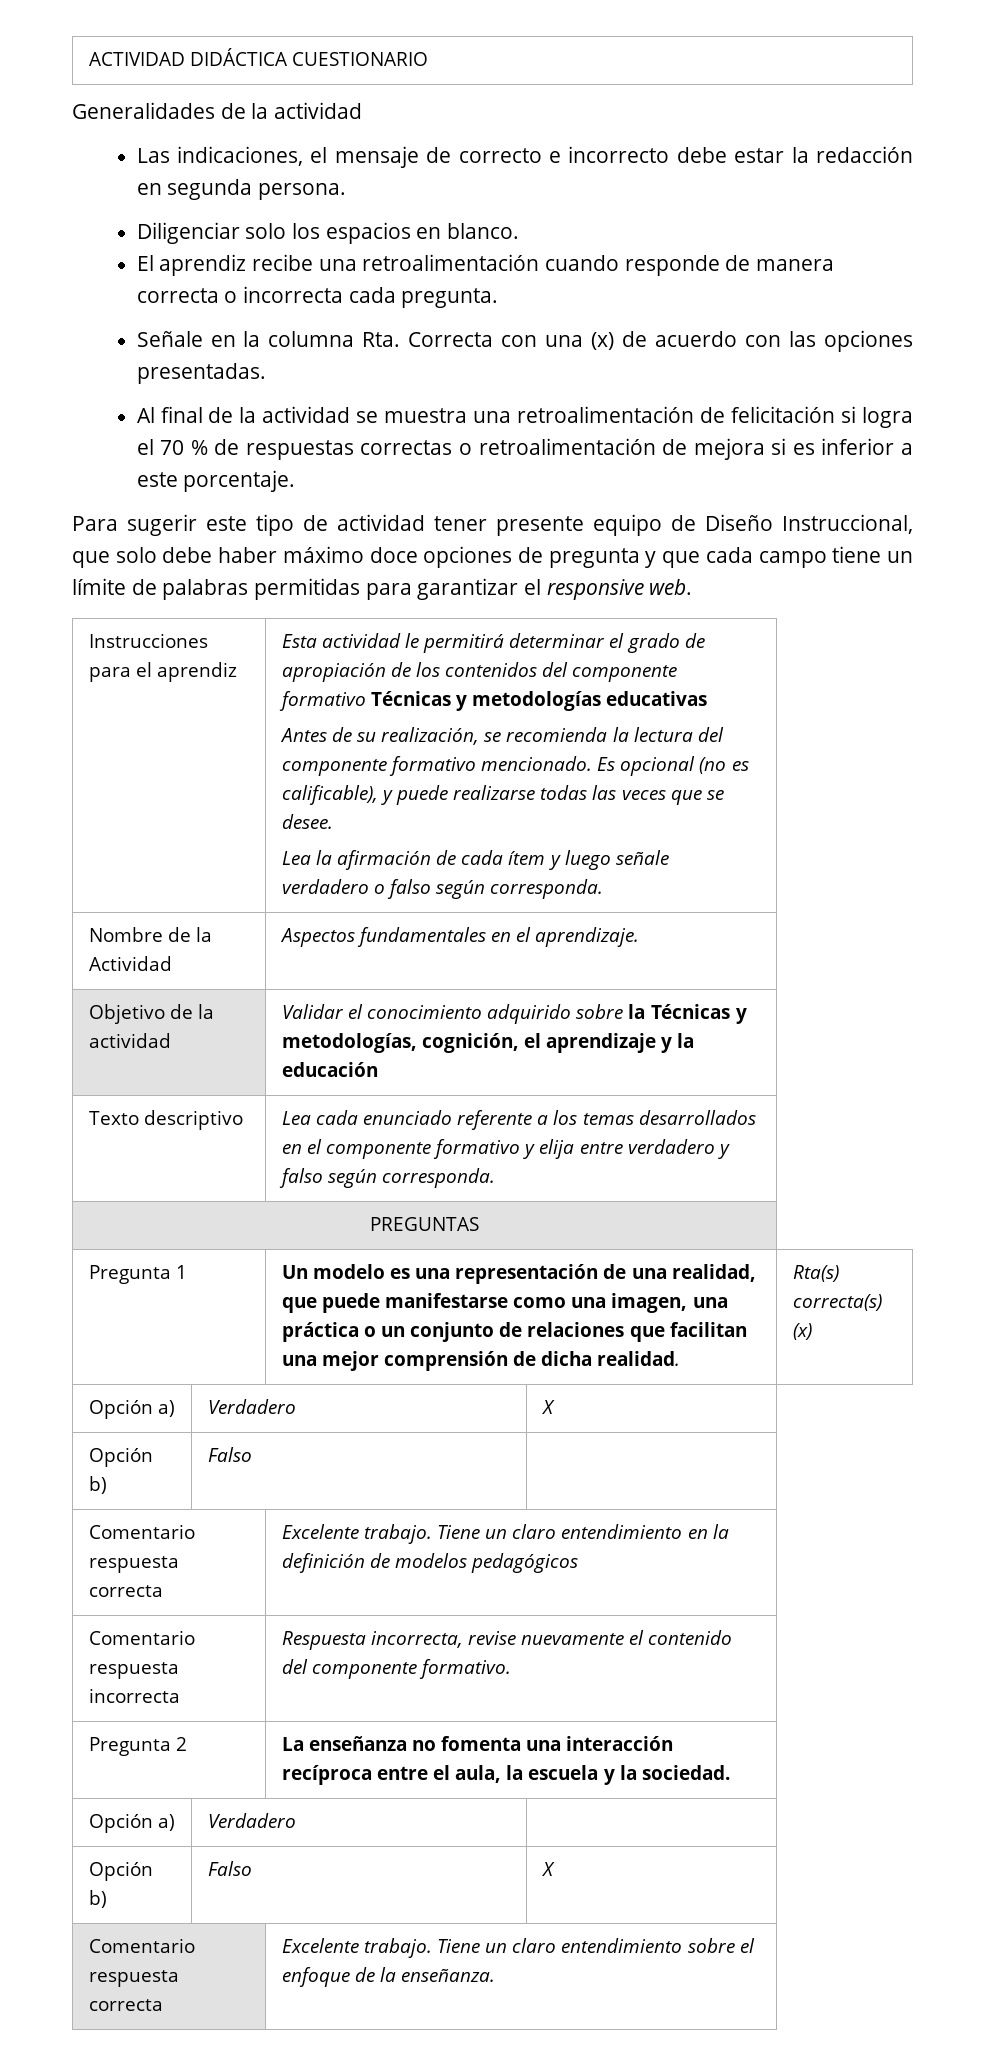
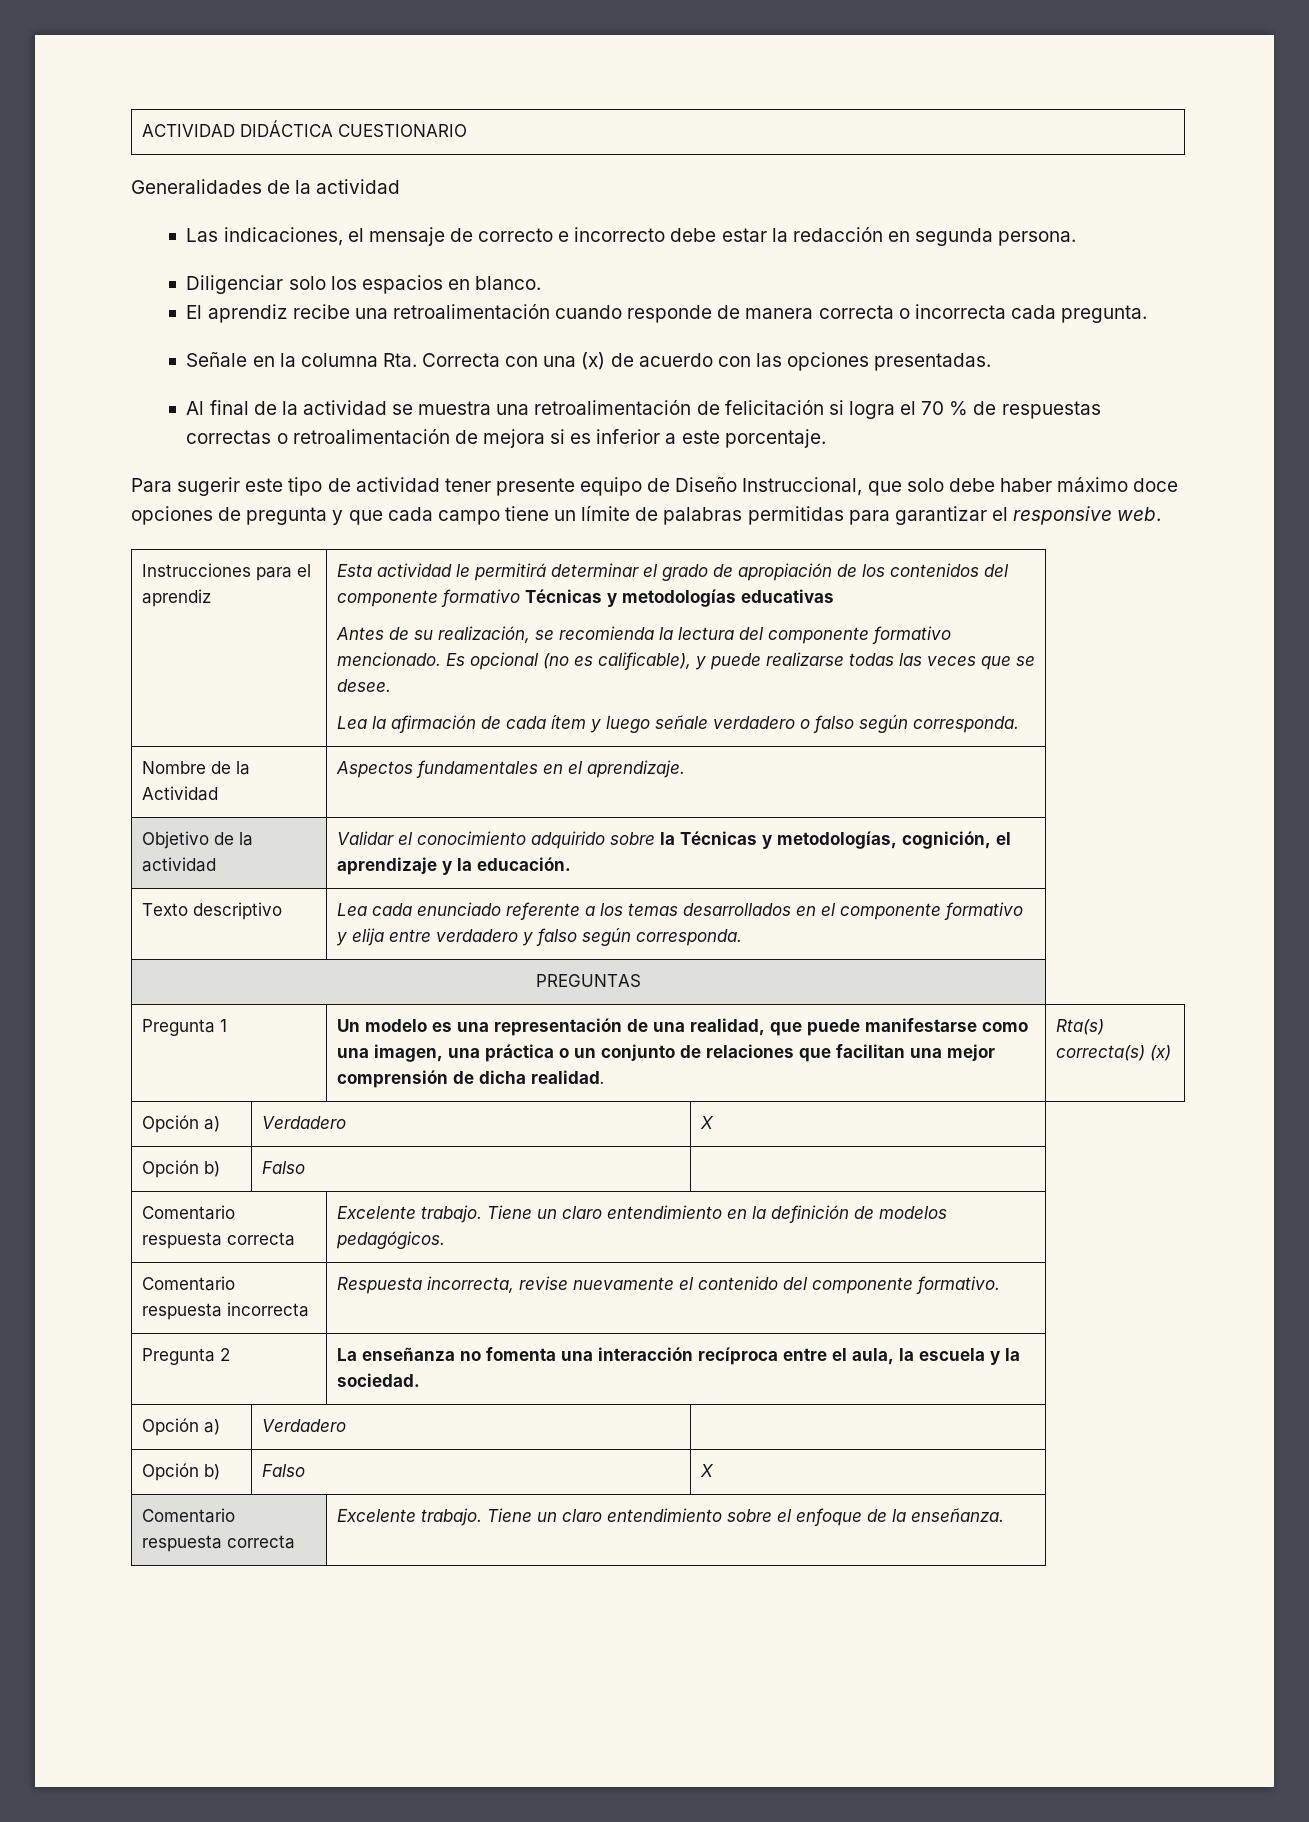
- Objetivo de la actividad | Validar el conocimiento adquirido sobre la Técnicas y metodologías, cognición, el aprendizaje y la educación
+ Objetivo de la actividad | Validar el conocimiento adquirido sobre la Técnicas y metodologías, cognición, el aprendizaje y la educación.
- Comentario respuesta correcta | Excelente trabajo. Tiene un claro entendimiento en la definición de modelos pedagógicos
+ Comentario respuesta correcta | Excelente trabajo. Tiene un claro entendimiento en la definición de modelos pedagógicos.

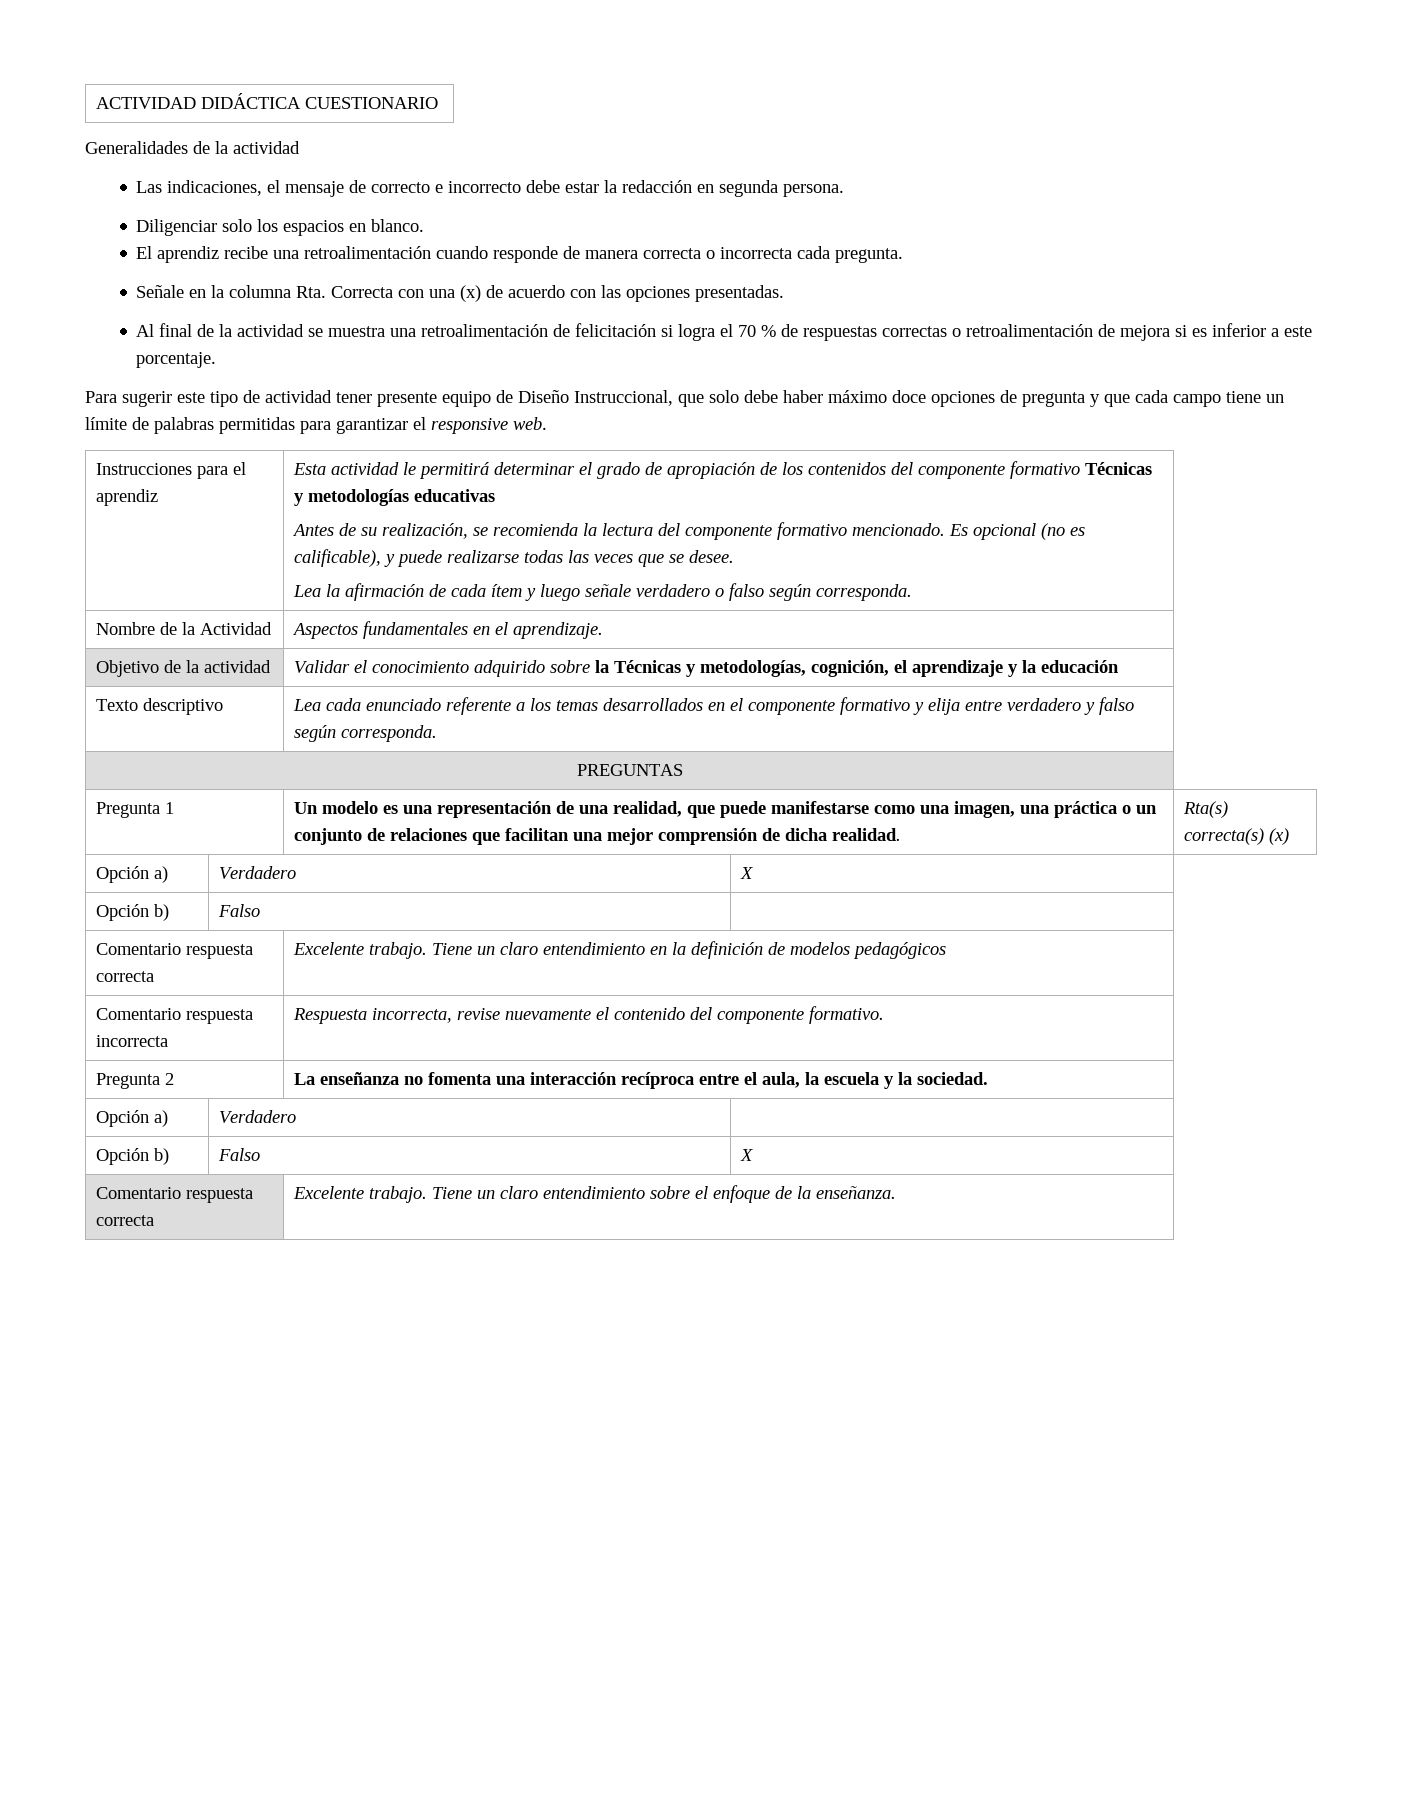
- Objetivo de la actividad | Validar el conocimiento adquirido sobre la Técnicas y metodologías, cognición, el aprendizaje y la educación.
+ Objetivo de la actividad | Validar el conocimiento adquirido sobre la Técnicas y metodologías, cognición, el aprendizaje y la educación
- Comentario respuesta correcta | Excelente trabajo. Tiene un claro entendimiento en la definición de modelos pedagógicos.
+ Comentario respuesta correcta | Excelente trabajo. Tiene un claro entendimiento en la definición de modelos pedagógicos

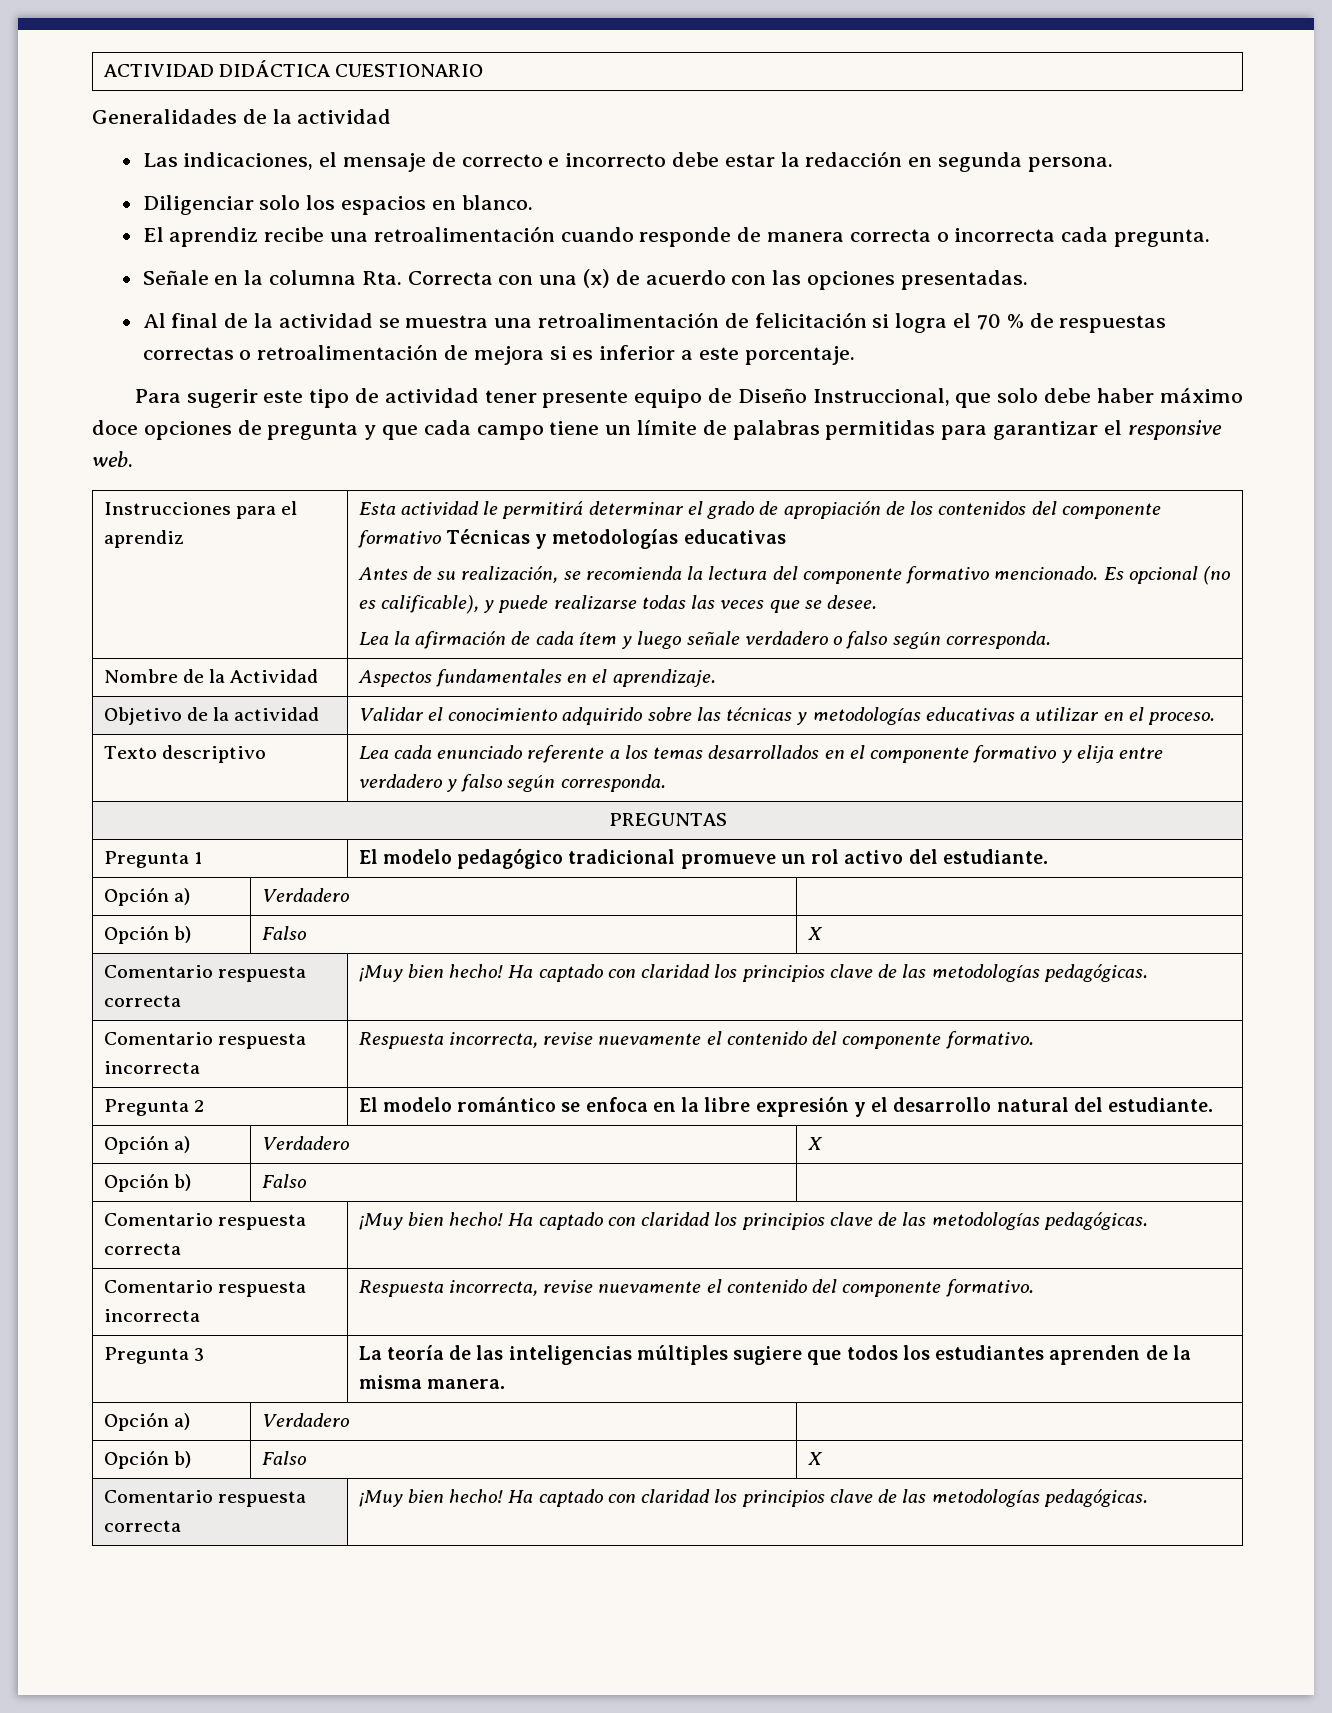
- Objetivo de la actividad | Validar el conocimiento adquirido sobre la Técnicas y metodologías, cognición, el aprendizaje y la educación
+ Objetivo de la actividad | Validar el conocimiento adquirido sobre las técnicas y metodologías educativas a utilizar en el proceso.
- Pregunta 1 | Un modelo es una representación de una realidad, que puede manifestarse como una imagen, una práctica o un conjunto de relaciones que facilitan una mejor comprensión de dicha realidad. | Rta(s) correcta(s) (x)
+ Pregunta 1 | El modelo pedagógico tradicional promueve un rol activo del estudiante.
+ Opción a) | Verdadero |
+ Opción b) | Falso | X
+ Comentario respuesta correcta | ¡Muy bien hecho! Ha captado con claridad los principios clave de las metodologías pedagógicas.
+ Comentario respuesta incorrecta | Respuesta incorrecta, revise nuevamente el contenido del componente formativo.
+ Pregunta 2 | El modelo romántico se enfoca en la libre expresión y el desarrollo natural del estudiante.
  Opción a) | Verdadero | X
  Opción b) | Falso |
- Comentario respuesta correcta | Excelente trabajo. Tiene un claro entendimiento en la definición de modelos pedagógicos
+ Comentario respuesta correcta | ¡Muy bien hecho! Ha captado con claridad los principios clave de las metodologías pedagógicas.
- Pregunta 2 | La enseñanza no fomenta una interacción recíproca entre el aula, la escuela y la sociedad.
+ Pregunta 3 | La teoría de las inteligencias múltiples sugiere que todos los estudiantes aprenden de la misma manera.
  Opción a) | Verdadero |
  Opción b) | Falso | X
- Comentario respuesta correcta | Excelente trabajo. Tiene un claro entendimiento sobre el enfoque de la enseñanza.
+ Comentario respuesta correcta | ¡Muy bien hecho! Ha captado con claridad los principios clave de las metodologías pedagógicas.

